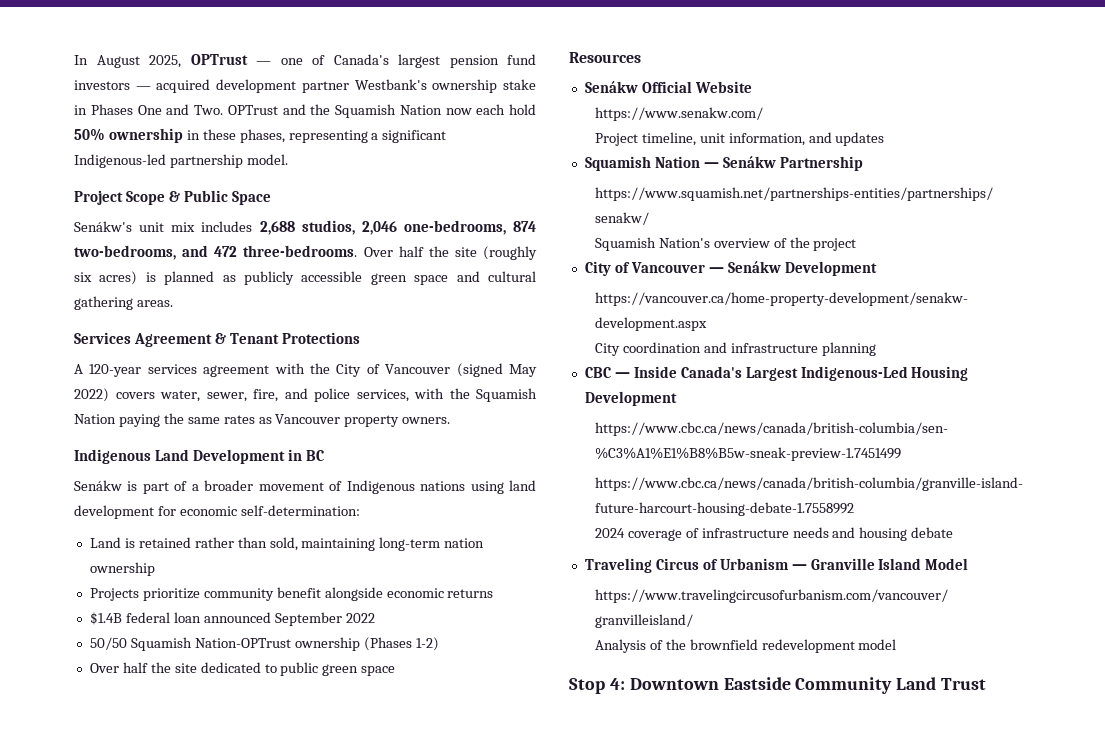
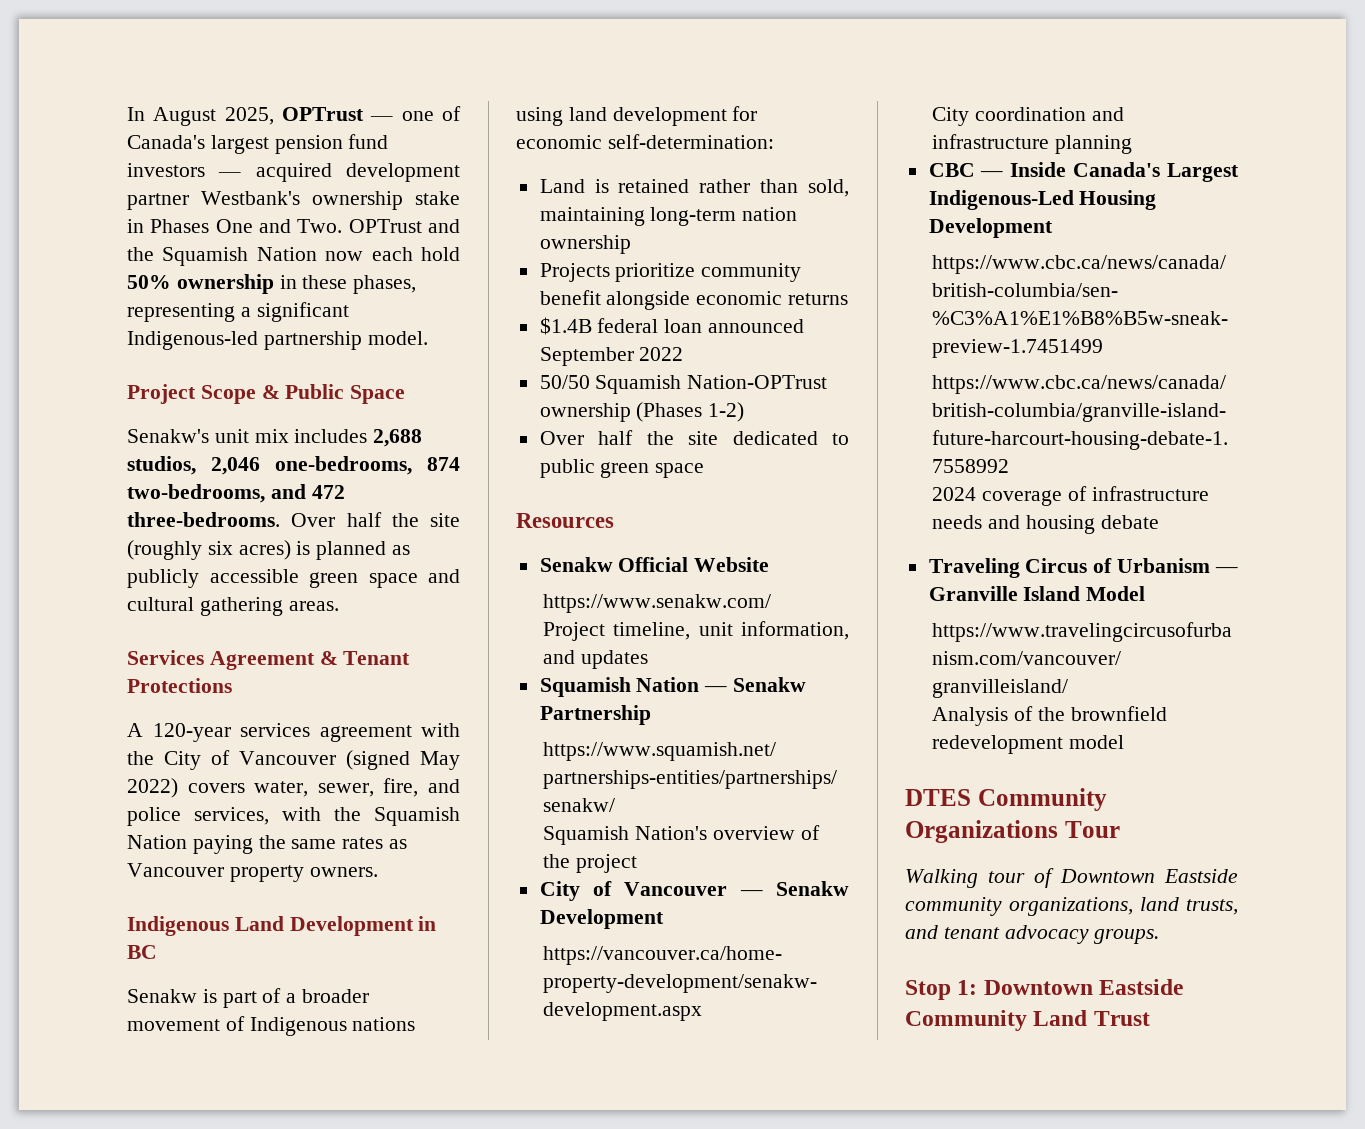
- Senákw's unit mix includes 2,688 studios, 2,046 one-bedrooms, 874 two-bedrooms, and 472 three-bedrooms.
+ Senakw's unit mix includes 2,688 studios, 2,046 one-bedrooms, 874 two-bedrooms, and 472 three-bedrooms.
- Senákw is part of a broader movement of Indigenous nations using land development for economic self-determination:
+ Senakw is part of a broader movement of Indigenous nations using land development for economic self-determination:
- Senákw Official Website
+ Senakw Official Website
- Squamish Nation — Senákw Partnership
+ Squamish Nation — Senakw Partnership
- City of Vancouver — Senákw Development
+ City of Vancouver — Senakw Development
+ DTES Community Organizations Tour
+ Walking tour of Downtown Eastside community organizations, land trusts, and tenant advocacy groups.
- Stop 4: Downtown Eastside Community Land Trust
+ Stop 1: Downtown Eastside Community Land Trust

